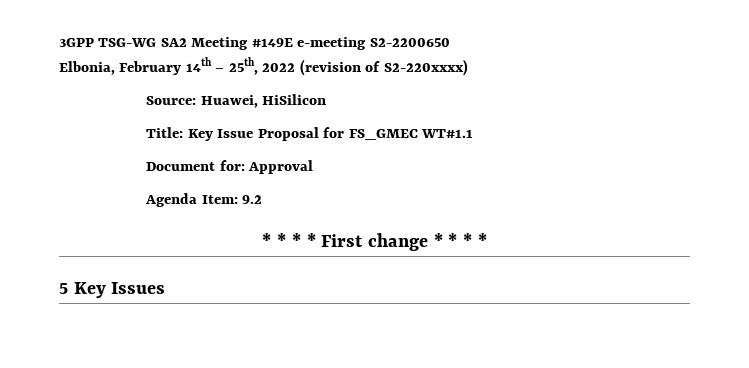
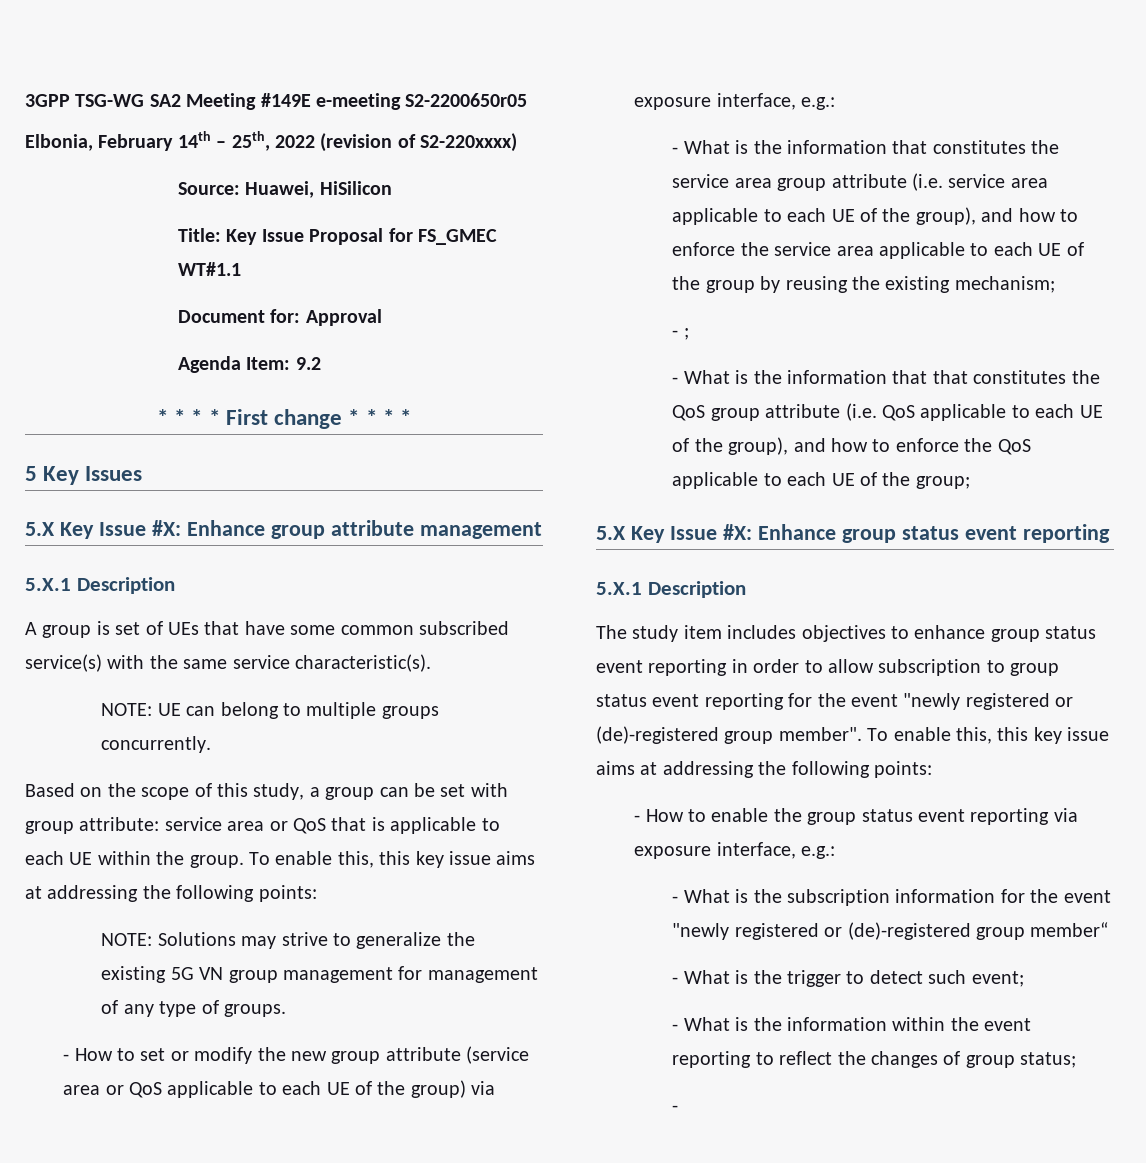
- 3GPP TSG-WG SA2 Meeting #149E e-meeting S2-2200650
+ 3GPP TSG-WG SA2 Meeting #149E e-meeting S2-2200650r05
+ 5.X Key Issue #X: Enhance group attribute management
+ 5.X.1 Description
+ A group is set of UEs that have some common subscribed service(s) with the same service characteristic(s).
+ NOTE: UE can belong to multiple groups concurrently.
+ Based on the scope of this study, a group can be set with group attribute: service area or QoS that is applicable to each UE within the group. To enable this, this key issue aims at addressing the following points:
+ NOTE: Solutions may strive to generalize the existing 5G VN group management for management of any type of groups.
+ - How to set or modify the new group attribute (service area or QoS applicable to each UE of the group) via exposure interface, e.g.:
+ - What is the information that constitutes the service area group attribute (i.e. service area applicable to each UE of the group), and how to enforce the service area applicable to each UE of the group by reusing the existing mechanism;
+ - ;
+ - What is the information that that constitutes the QoS group attribute (i.e. QoS applicable to each UE of the group), and how to enforce the QoS applicable to each UE of the group;
+ 5.X Key Issue #X: Enhance group status event reporting
+ 5.X.1 Description
+ The study item includes objectives to enhance group status event reporting in order to allow subscription to group status event reporting for the event "newly registered or (de)-registered group member". To enable this, this key issue aims at addressing the following points:
+ - How to enable the group status event reporting via exposure interface, e.g.:
+ - What is the subscription information for the event "newly registered or (de)-registered group member“
+ - What is the trigger to detect such event;
+ - What is the information within the event reporting to reflect the changes of group status;
+ -

